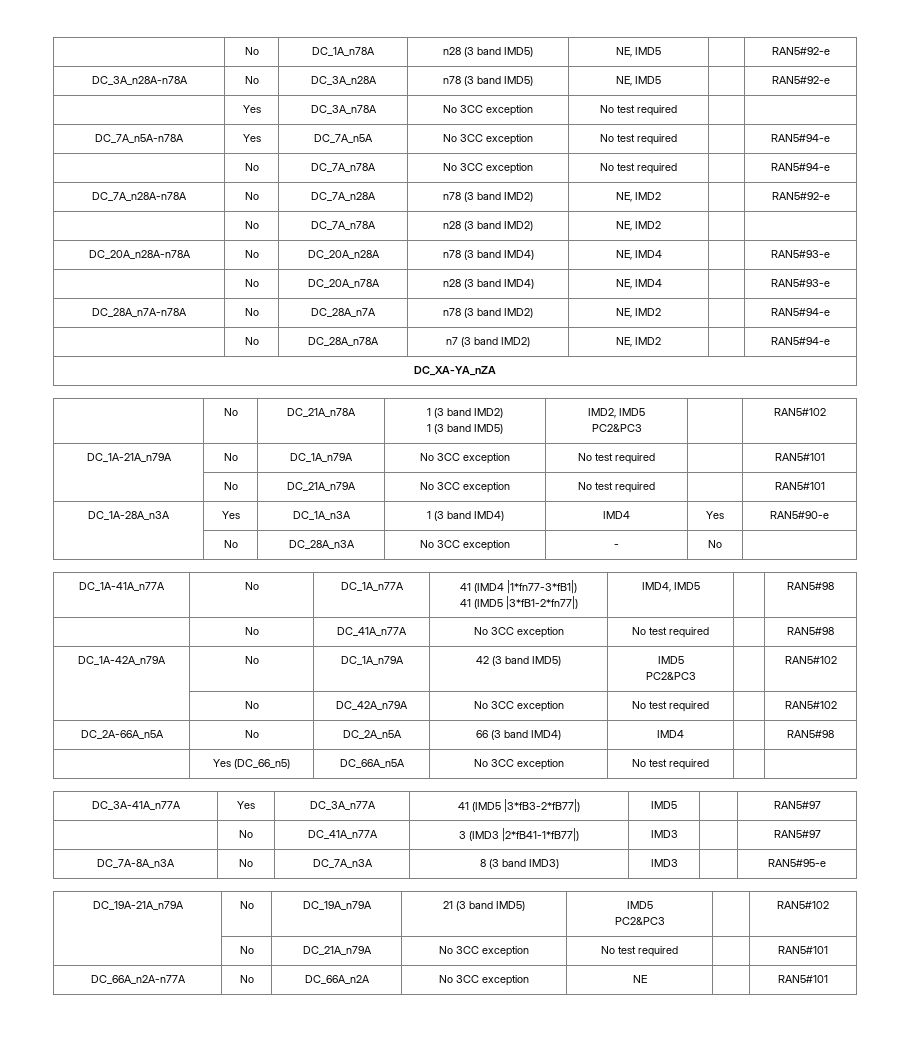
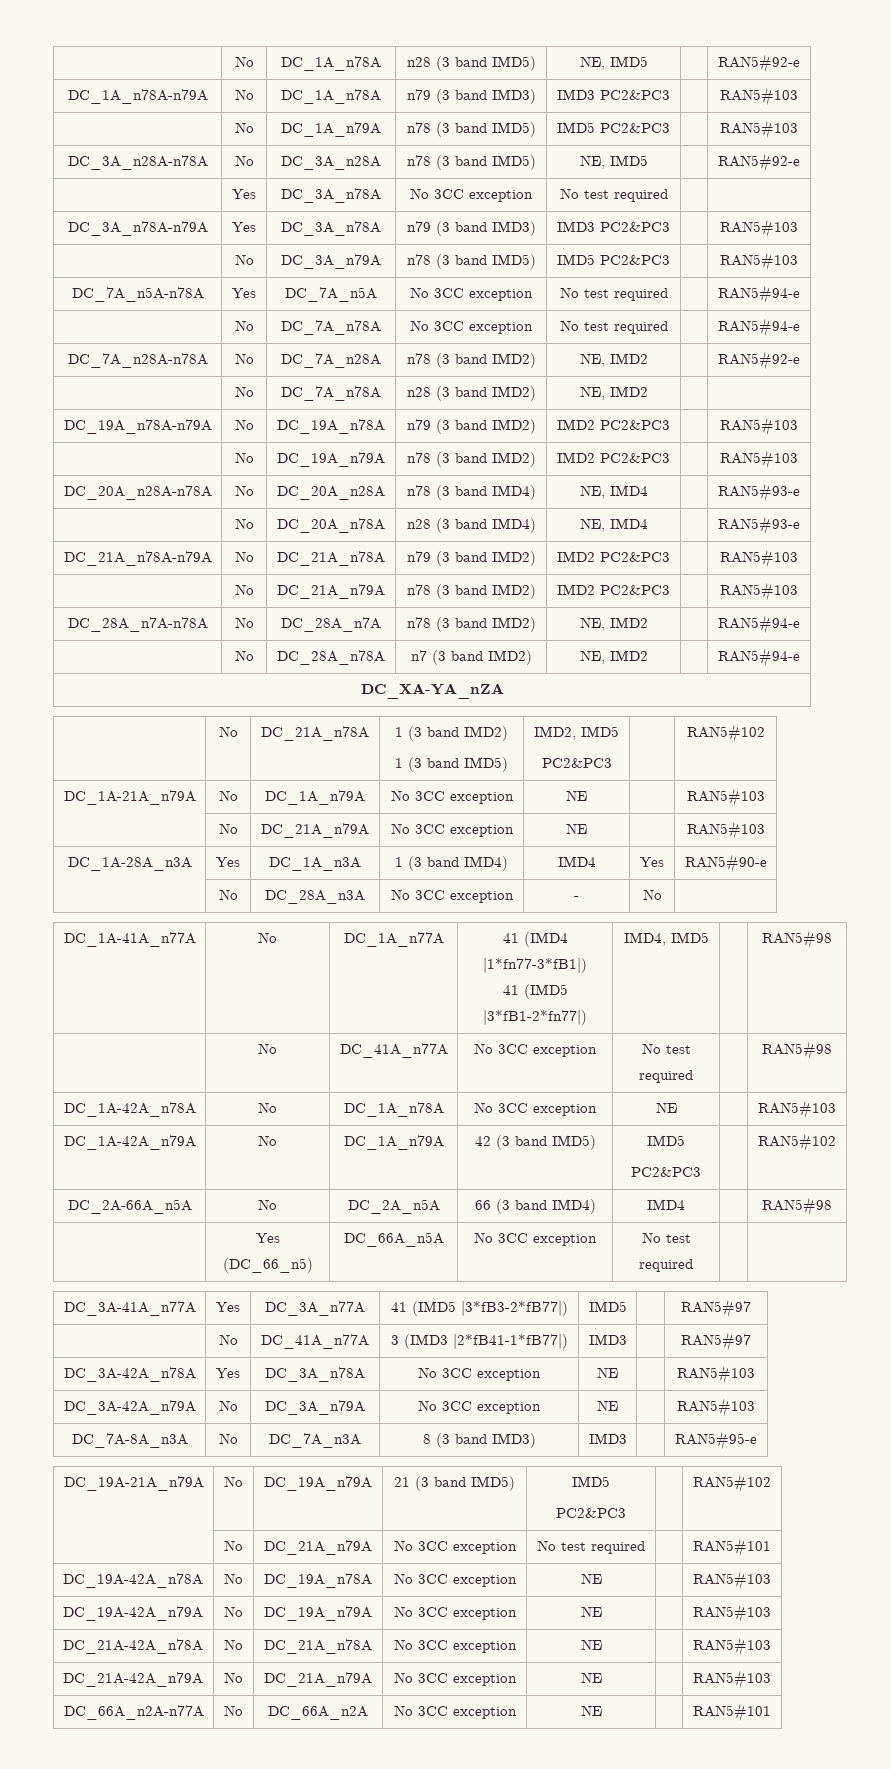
+ DC_1A_n78A-n79A | No | DC_1A_n78A | n79 (3 band IMD3) | IMD3 PC2&PC3 | | RAN5#103
+ | No | DC_1A_n79A | n78 (3 band IMD5) | IMD5 PC2&PC3 | | RAN5#103
+ DC_3A_n78A-n79A | Yes | DC_3A_n78A | n79 (3 band IMD3) | IMD3 PC2&PC3 | | RAN5#103
+ | No | DC_3A_n79A | n78 (3 band IMD5) | IMD5 PC2&PC3 | | RAN5#103
+ DC_19A_n78A-n79A | No | DC_19A_n78A | n79 (3 band IMD2) | IMD2 PC2&PC3 | | RAN5#103
+ | No | DC_19A_n79A | n78 (3 band IMD2) | IMD2 PC2&PC3 | | RAN5#103
+ DC_21A_n78A-n79A | No | DC_21A_n78A | n79 (3 band IMD2) | IMD2 PC2&PC3 | | RAN5#103
+ | No | DC_21A_n79A | n78 (3 band IMD2) | IMD2 PC2&PC3 | | RAN5#103
- DC_1A-21A_n79A | No | DC_1A_n79A | No 3CC exception | No test required | | RAN5#101
- | No | DC_21A_n79A | No 3CC exception | No test required | | RAN5#101
+ DC_1A-21A_n79A | No | DC_1A_n79A | No 3CC exception | NE | | RAN5#103
+ | No | DC_21A_n79A | No 3CC exception | NE | | RAN5#103
+ DC_1A-42A_n78A | No | DC_1A_n78A | No 3CC exception | NE | | RAN5#103
- | No | DC_42A_n79A | No 3CC exception | No test required | | RAN5#102
+ DC_3A-42A_n78A | Yes | DC_3A_n78A | No 3CC exception | NE | | RAN5#103
+ DC_3A-42A_n79A | No | DC_3A_n79A | No 3CC exception | NE | | RAN5#103
+ DC_19A-42A_n78A | No | DC_19A_n78A | No 3CC exception | NE | | RAN5#103
+ DC_19A-42A_n79A | No | DC_19A_n79A | No 3CC exception | NE | | RAN5#103
+ DC_21A-42A_n78A | No | DC_21A_n78A | No 3CC exception | NE | | RAN5#103
+ DC_21A-42A_n79A | No | DC_21A_n79A | No 3CC exception | NE | | RAN5#103

